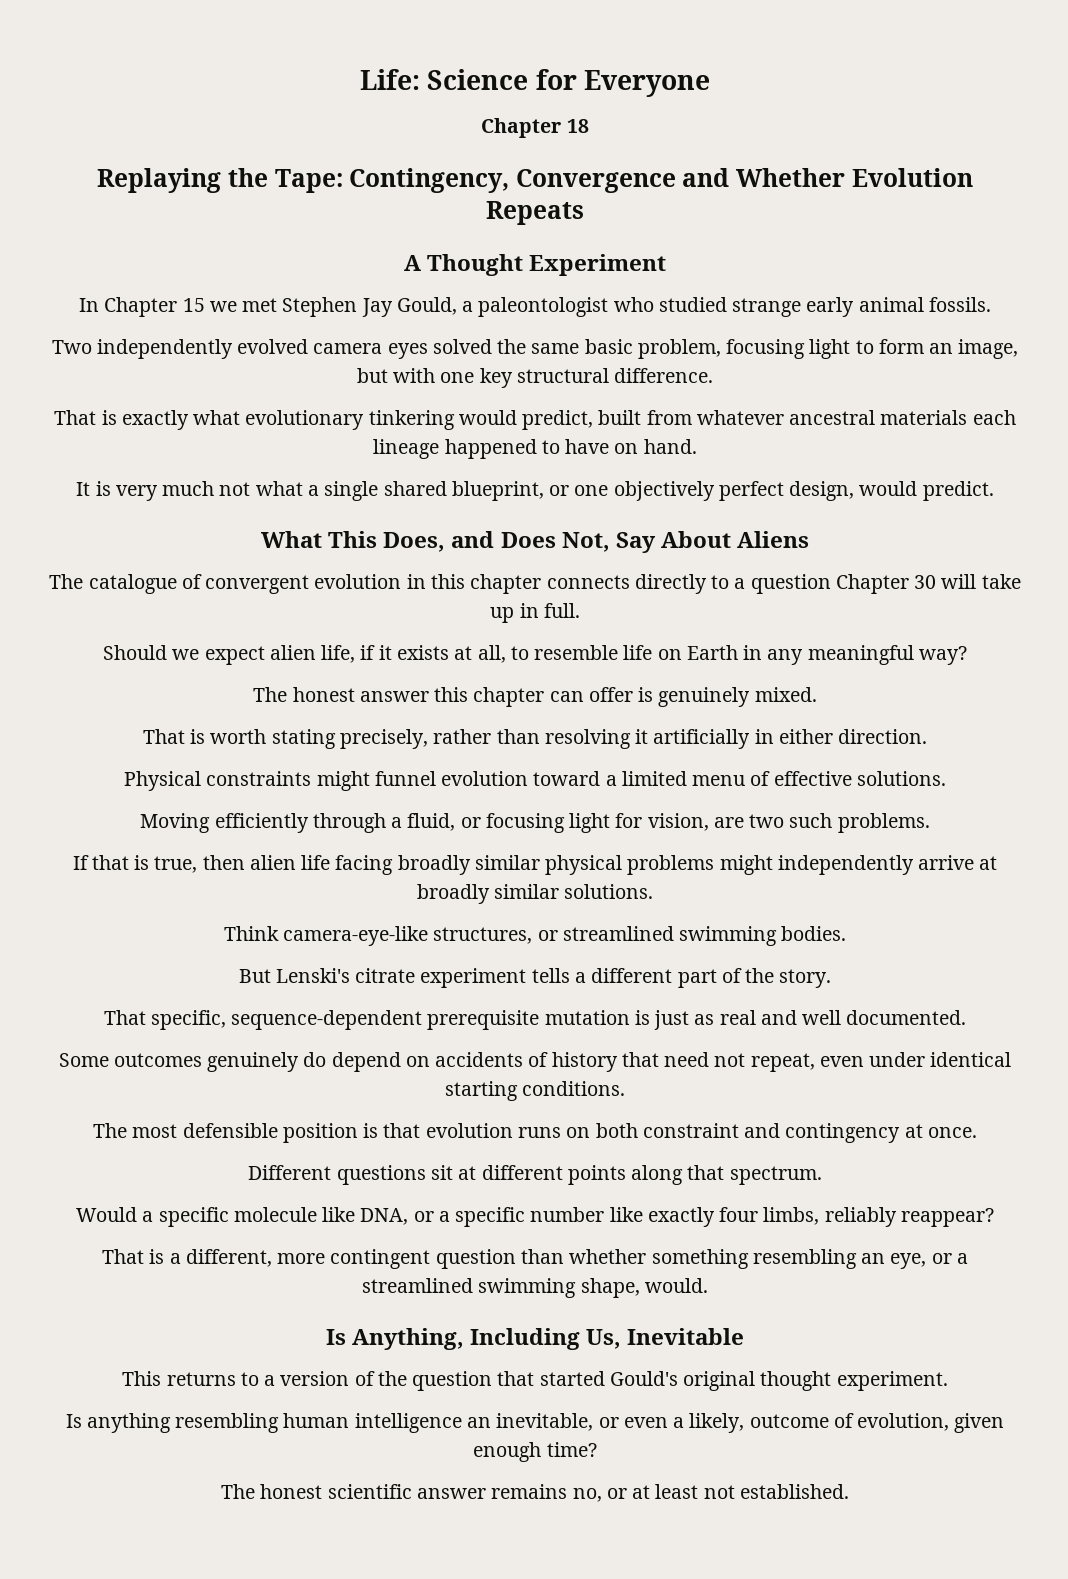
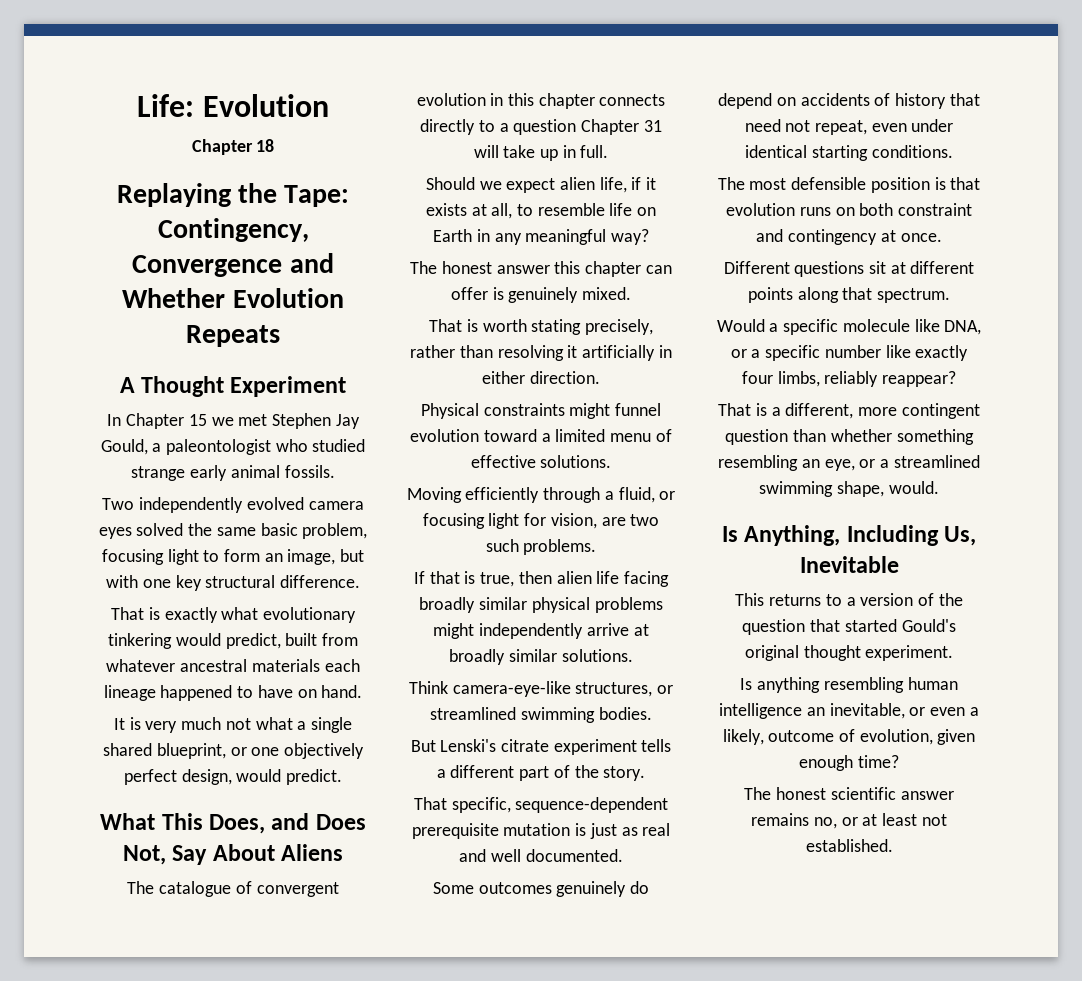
- Life: Science for Everyone
+ Life: Evolution
- The catalogue of convergent evolution in this chapter connects directly to a question Chapter 30 will take up in full.
+ The catalogue of convergent evolution in this chapter connects directly to a question Chapter 31 will take up in full.

